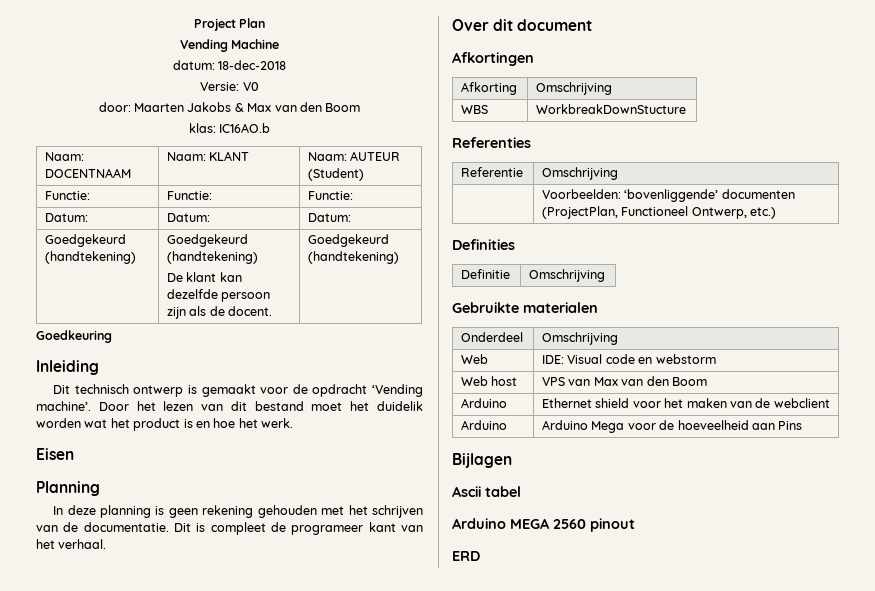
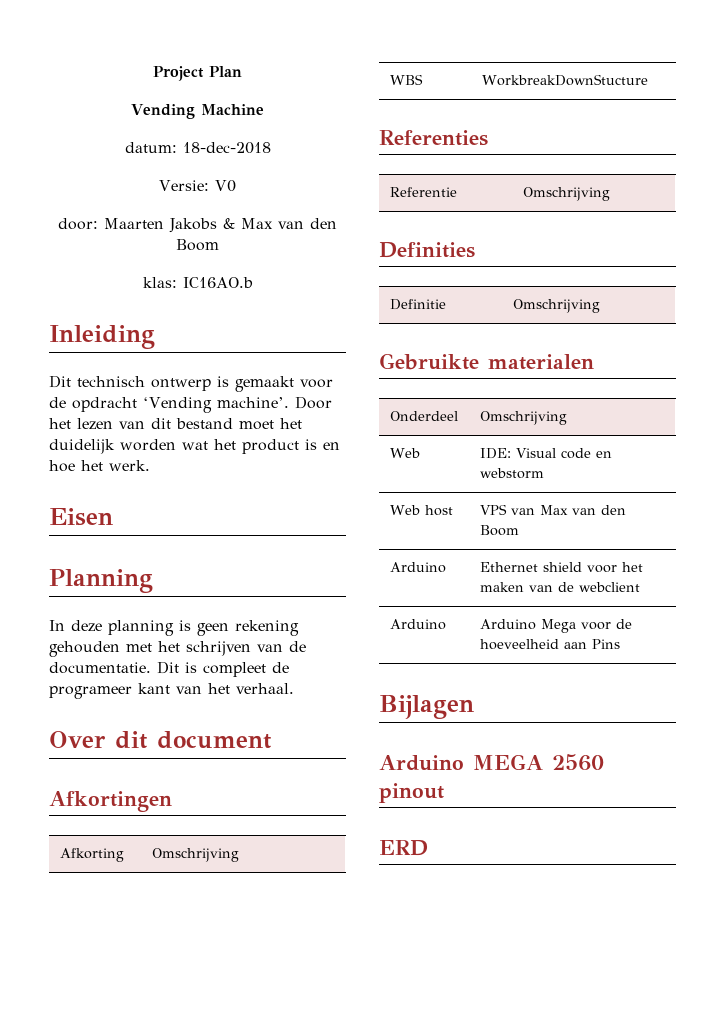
- Naam: DOCENTNAAM | Naam: KLANT | Naam: AUTEUR (Student)
- Functie: | Functie: | Functie:
- Datum: | Datum: | Datum:
- Goedgekeurd (handtekening) | Goedgekeurd (handtekening)
- De klant kan dezelfde persoon zijn als de docent. | Goedgekeurd (handtekening)
- Goedkeuring
- Door het lezen van dit bestand moet het duidelik worden wat het product is en hoe het werk.
+ Door het lezen van dit bestand moet het duidelijk worden wat het product is en hoe het werk.
- | Voorbeelden: ‘bovenliggende’ documenten (ProjectPlan, Functioneel Ontwerp, etc.)
- Ascii tabel

